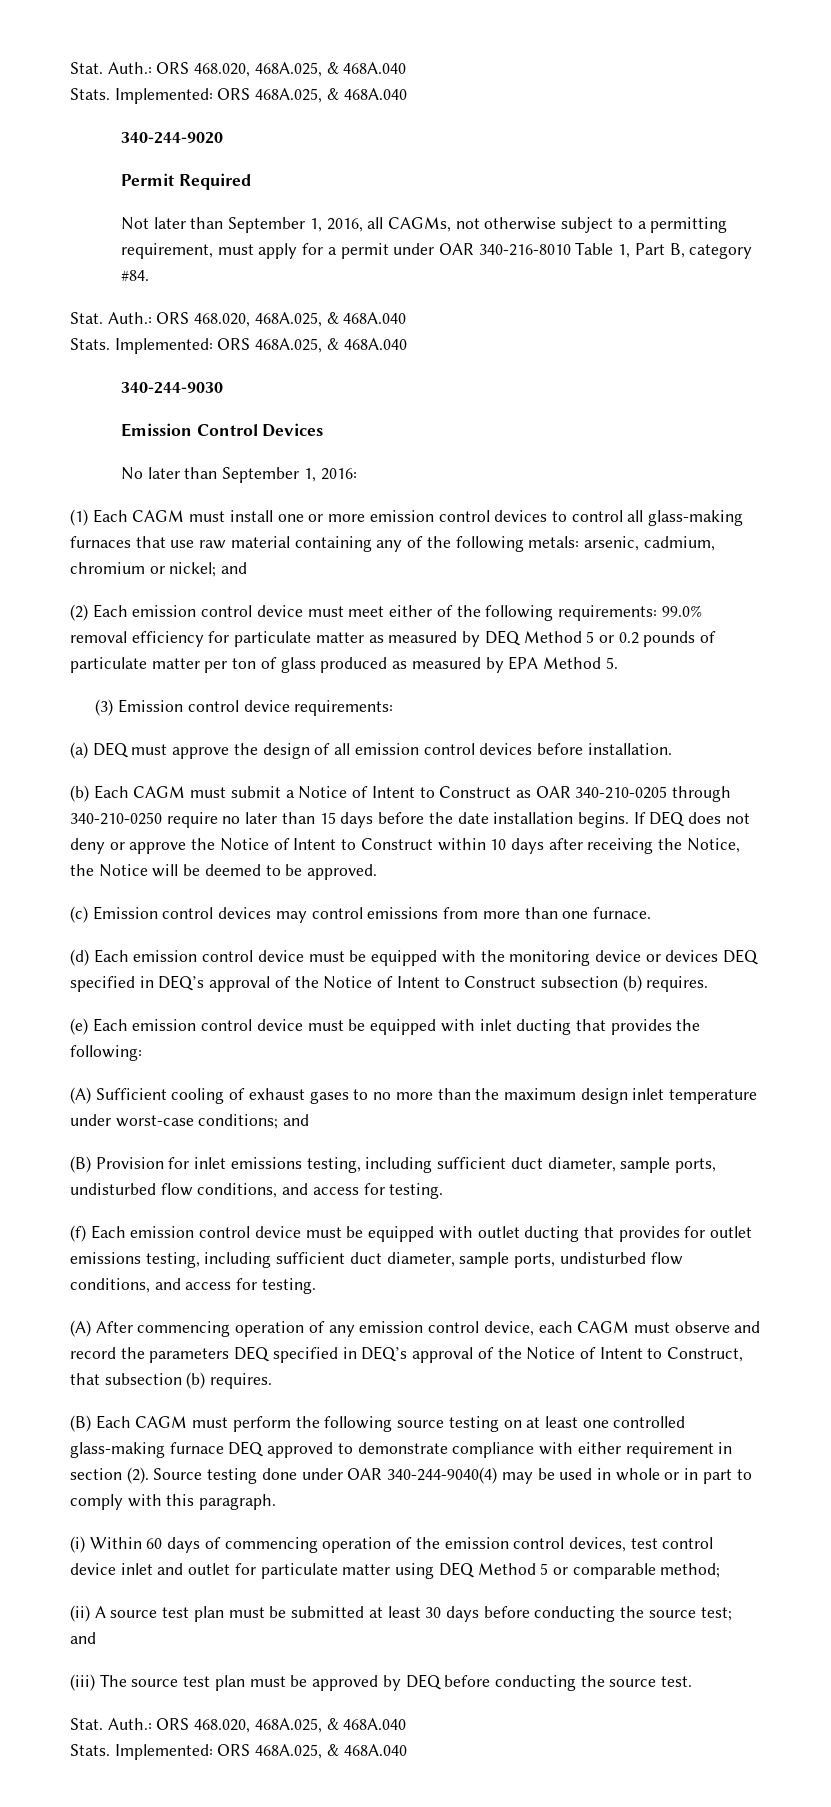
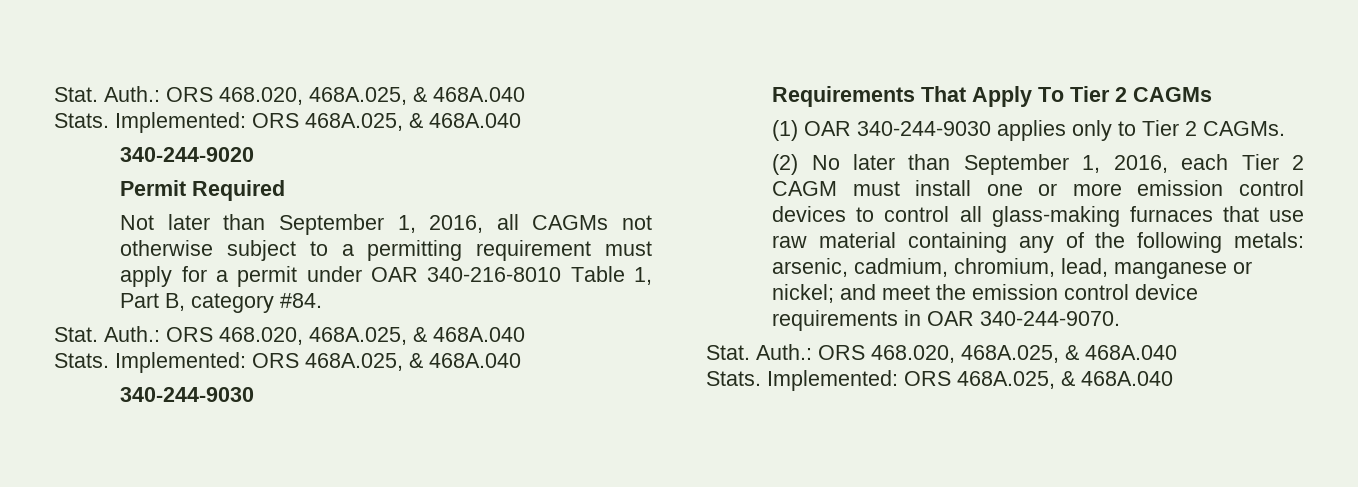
- Not later than September 1, 2016, all CAGMs, not otherwise subject to a permitting requirement, must apply for a permit under OAR 340-216-8010 Table 1, Part B, category #84.
+ Not later than September 1, 2016, all CAGMs not otherwise subject to a permitting requirement must apply for a permit under OAR 340-216-8010 Table 1, Part B, category #84.
- Emission Control Devices
- No later than September 1, 2016:
- (1) Each CAGM must install one or more emission control devices to control all glass-making furnaces that use raw material containing any of the following metals: arsenic, cadmium, chromium or nickel; and
- (2) Each emission control device must meet either of the following requirements: 99.0% removal efficiency for particulate matter as measured by DEQ Method 5 or 0.2 pounds of particulate matter per ton of glass produced as measured by EPA Method 5.
- (3) Emission control device requirements:
- (a) DEQ must approve the design of all emission control devices before installation.
- (b) Each CAGM must submit a Notice of Intent to Construct as OAR 340-210-0205 through 340-210-0250 require no later than 15 days before the date installation begins. If DEQ does not deny or approve the Notice of Intent to Construct within 10 days after receiving the Notice, the Notice will be deemed to be approved.
- (c) Emission control devices may control emissions from more than one furnace.
- (d) Each emission control device must be equipped with the monitoring device or devices DEQ specified in DEQ’s approval of the Notice of Intent to Construct subsection (b) requires.
- (e) Each emission control device must be equipped with inlet ducting that provides the following:
- (A) Sufficient cooling of exhaust gases to no more than the maximum design inlet temperature under worst-case conditions; and
- (B) Provision for inlet emissions testing, including sufficient duct diameter, sample ports, undisturbed flow conditions, and access for testing.
- (f) Each emission control device must be equipped with outlet ducting that provides for outlet emissions testing, including sufficient duct diameter, sample ports, undisturbed flow conditions, and access for testing.
- (A) After commencing operation of any emission control device, each CAGM must observe and record the parameters DEQ specified in DEQ’s approval of the Notice of Intent to Construct, that subsection (b) requires.
- (B) Each CAGM must perform the following source testing on at least one controlled glass-making furnace DEQ approved to demonstrate compliance with either requirement in section (2). Source testing done under OAR 340-244-9040(4) may be used in whole or in part to comply with this paragraph.
- (i) Within 60 days of commencing operation of the emission control devices, test control device inlet and outlet for particulate matter using DEQ Method 5 or comparable method;
- (ii) A source test plan must be submitted at least 30 days before conducting the source test; and
- (iii) The source test plan must be approved by DEQ before conducting the source test.
+ Requirements That Apply To Tier 2 CAGMs
+ (1) OAR 340-244-9030 applies only to Tier 2 CAGMs.
+ (2) No later than September 1, 2016, each Tier 2 CAGM must install one or more emission control devices to control all glass-making furnaces that use raw material containing any of the following metals: arsenic, cadmium, chromium, lead, manganese or nickel; and meet the emission control device requirements in OAR 340-244-9070.

